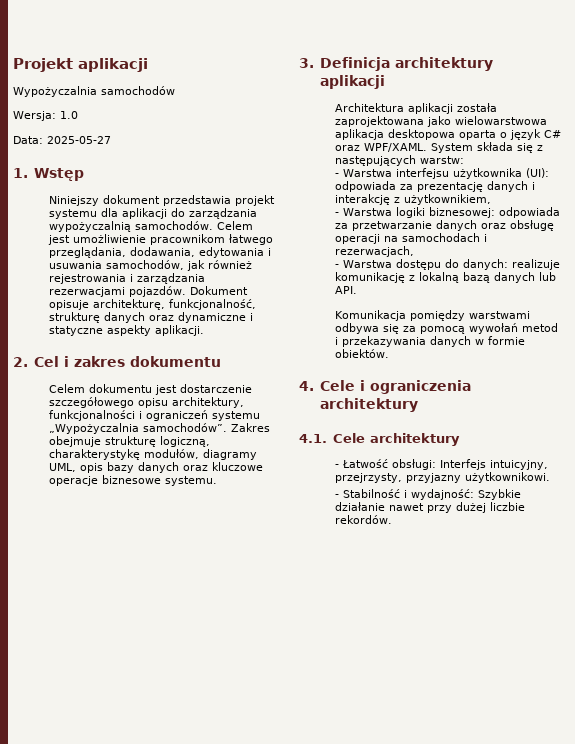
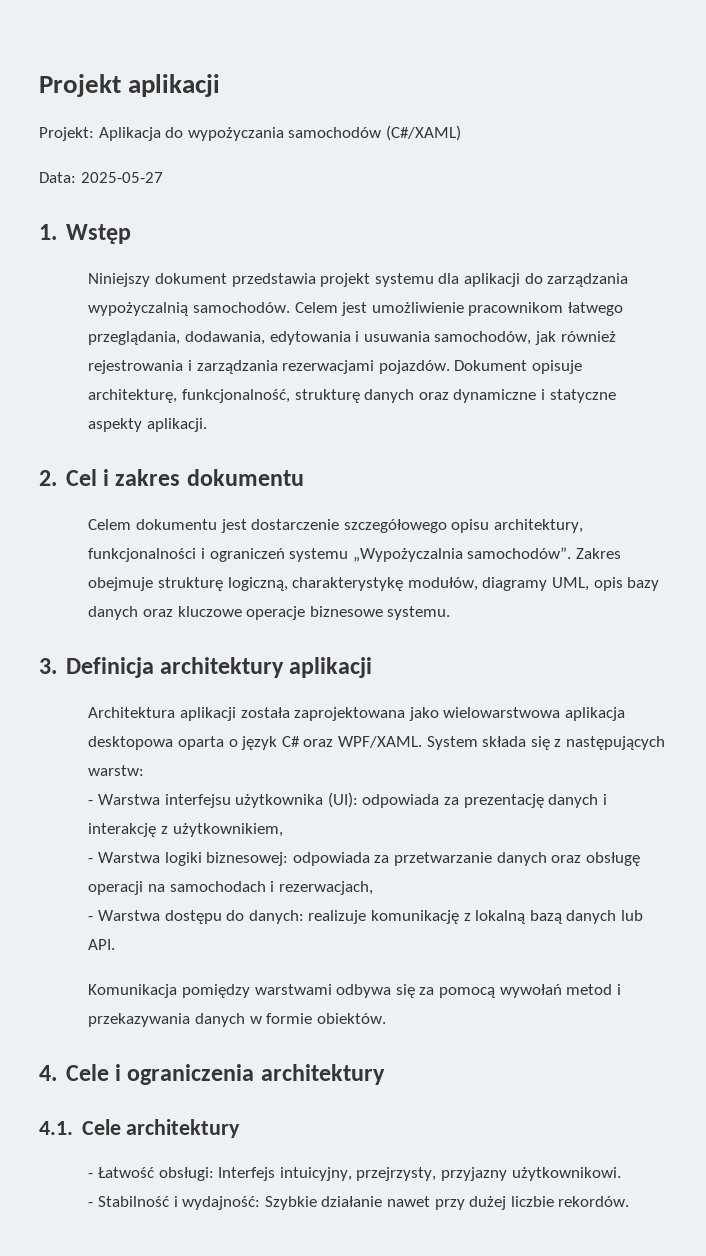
- Wypożyczalnia samochodów
- Wersja: 1.0
+ Projekt: Aplikacja do wypożyczania samochodów (C#/XAML)

